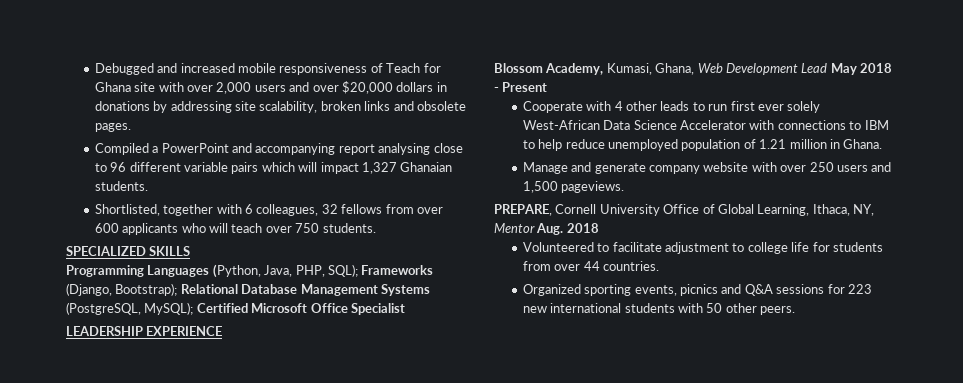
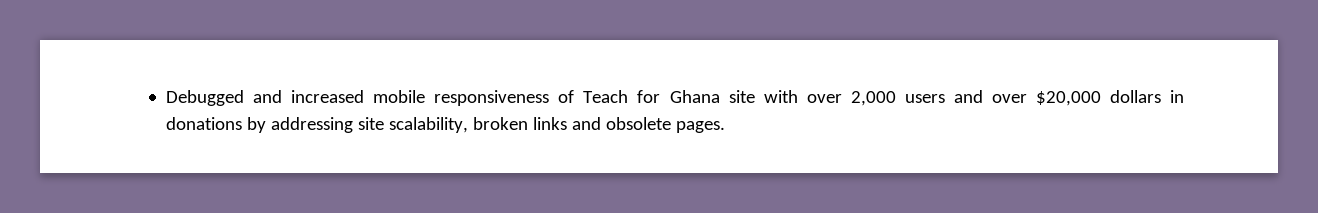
- Compiled a PowerPoint and accompanying report analysing close to 96 different variable pairs which will impact 1,327 Ghanaian students.
- Shortlisted, together with 6 colleagues, 32 fellows from over 600 applicants who will teach over 750 students.
- SPECIALIZED SKILLS
- Programming Languages (Python, Java, PHP, SQL); Frameworks (Django, Bootstrap); Relational Database Management Systems (PostgreSQL, MySQL); Certified Microsoft Office Specialist
- LEADERSHIP EXPERIENCE
- Blossom Academy, Kumasi, Ghana, Web Development Lead May 2018 - Present
- Cooperate with 4 other leads to run first ever solely West-African Data Science Accelerator with connections to IBM to help reduce unemployed population of 1.21 million in Ghana.
- Manage and generate company website with over 250 users and 1,500 pageviews.
- PREPARE, Cornell University Office of Global Learning, Ithaca, NY, Mentor Aug. 2018
- Volunteered to facilitate adjustment to college life for students from over 44 countries.
- Organized sporting events, picnics and Q&A sessions for 223 new international students with 50 other peers.

